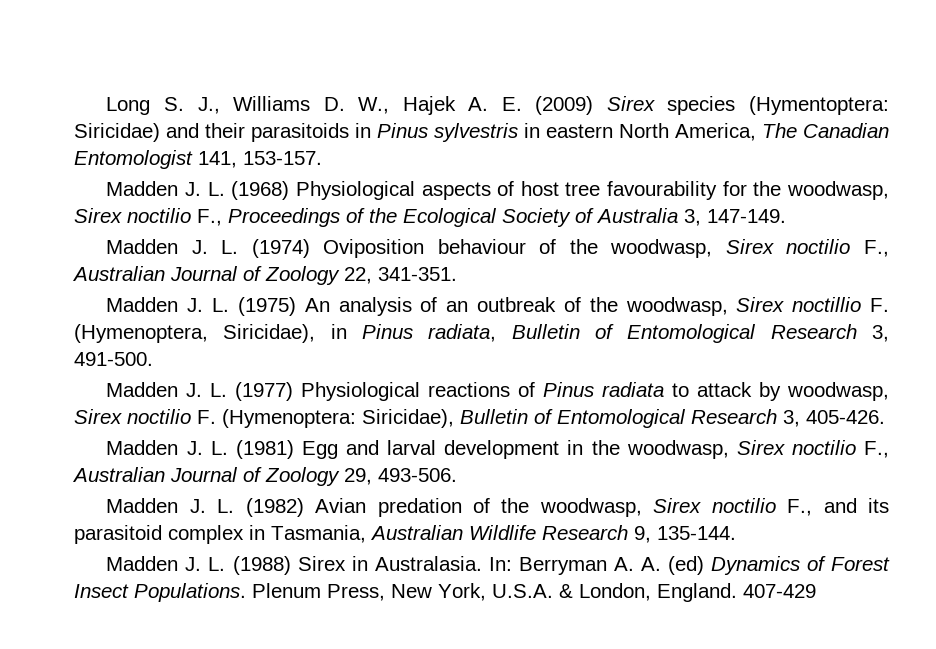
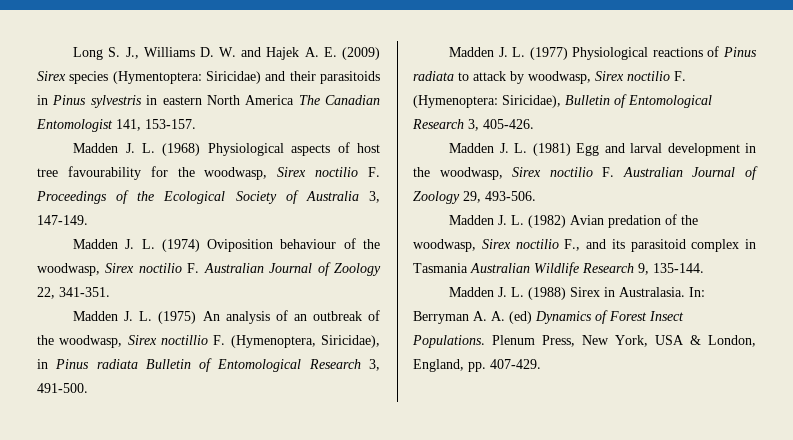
- Long S. J., Williams D. W., Hajek A. E. (2009) Sirex species (Hymentoptera: Siricidae) and their parasitoids in Pinus sylvestris in eastern North America, The Canadian Entomologist 141, 153-157.
+ Long S. J., Williams D. W. and Hajek A. E. (2009) Sirex species (Hymentoptera: Siricidae) and their parasitoids in Pinus sylvestris in eastern North America The Canadian Entomologist 141, 153-157.
- Madden J. L. (1968) Physiological aspects of host tree favourability for the woodwasp, Sirex noctilio F., Proceedings of the Ecological Society of Australia 3, 147-149.
+ Madden J. L. (1968) Physiological aspects of host tree favourability for the woodwasp, Sirex noctilio F. Proceedings of the Ecological Society of Australia 3, 147-149.
- Madden J. L. (1974) Oviposition behaviour of the woodwasp, Sirex noctilio F., Australian Journal of Zoology 22, 341-351.
+ Madden J. L. (1974) Oviposition behaviour of the woodwasp, Sirex noctilio F. Australian Journal of Zoology 22, 341-351.
- Madden J. L. (1975) An analysis of an outbreak of the woodwasp, Sirex noctillio F. (Hymenoptera, Siricidae), in Pinus radiata, Bulletin of Entomological Research 3, 491-500.
+ Madden J. L. (1975) An analysis of an outbreak of the woodwasp, Sirex noctillio F. (Hymenoptera, Siricidae), in Pinus radiata Bulletin of Entomological Research 3, 491-500.
- Madden J. L. (1981) Egg and larval development in the woodwasp, Sirex noctilio F., Australian Journal of Zoology 29, 493-506.
+ Madden J. L. (1981) Egg and larval development in the woodwasp, Sirex noctilio F. Australian Journal of Zoology 29, 493-506.
- Madden J. L. (1982) Avian predation of the woodwasp, Sirex noctilio F., and its parasitoid complex in Tasmania, Australian Wildlife Research 9, 135-144.
+ Madden J. L. (1982) Avian predation of the woodwasp, Sirex noctilio F., and its parasitoid complex in Tasmania Australian Wildlife Research 9, 135-144.
- Plenum Press, New York, U.S.A. & London, England. 407-429
+ Plenum Press, New York, USA & London, England, pp. 407-429.

